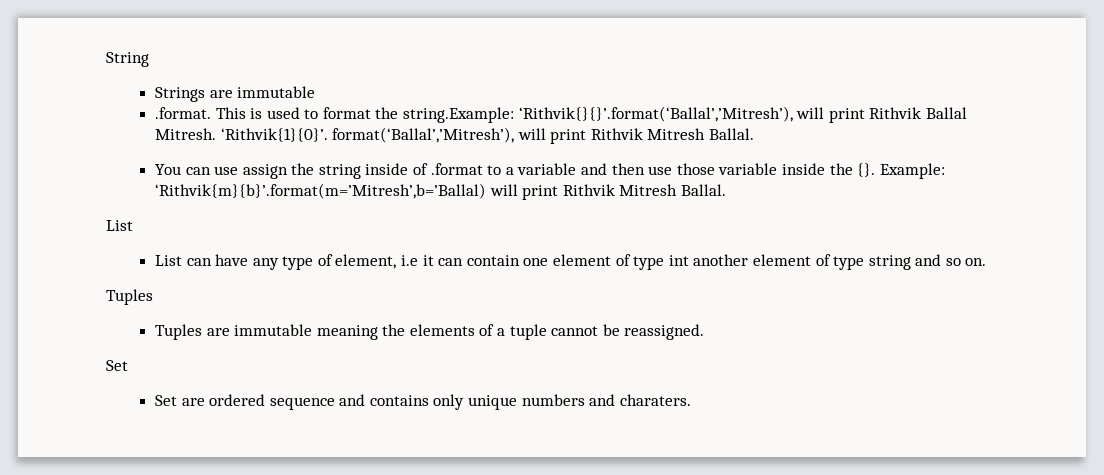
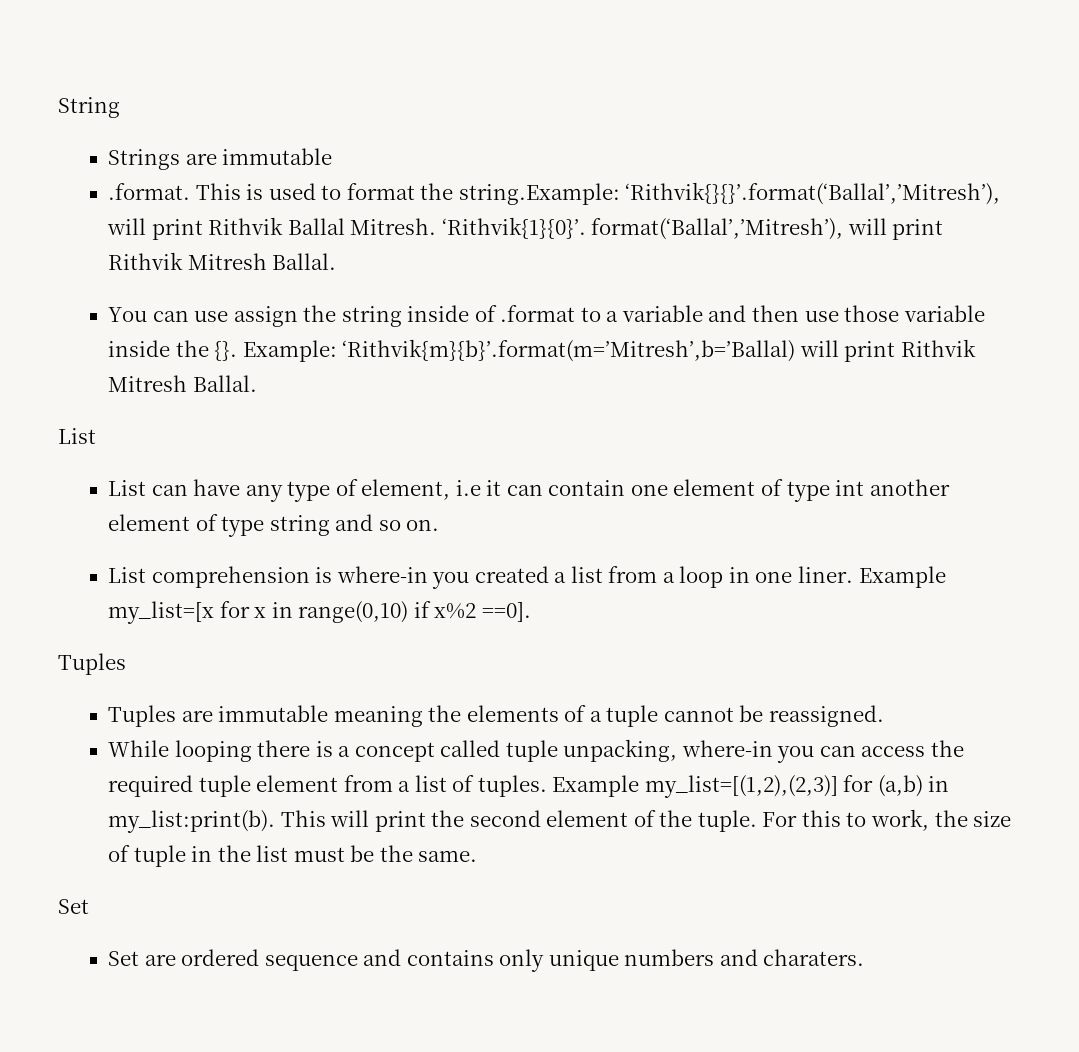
+ List comprehension is where-in you created a list from a loop in one liner. Example my_list=[x for x in range(0,10) if x%2 ==0].
+ While looping there is a concept called tuple unpacking, where-in you can access the required tuple element from a list of tuples. Example my_list=[(1,2),(2,3)] for (a,b) in my_list:print(b). This will print the second element of the tuple. For this to work, the size of tuple in the list must be the same.

